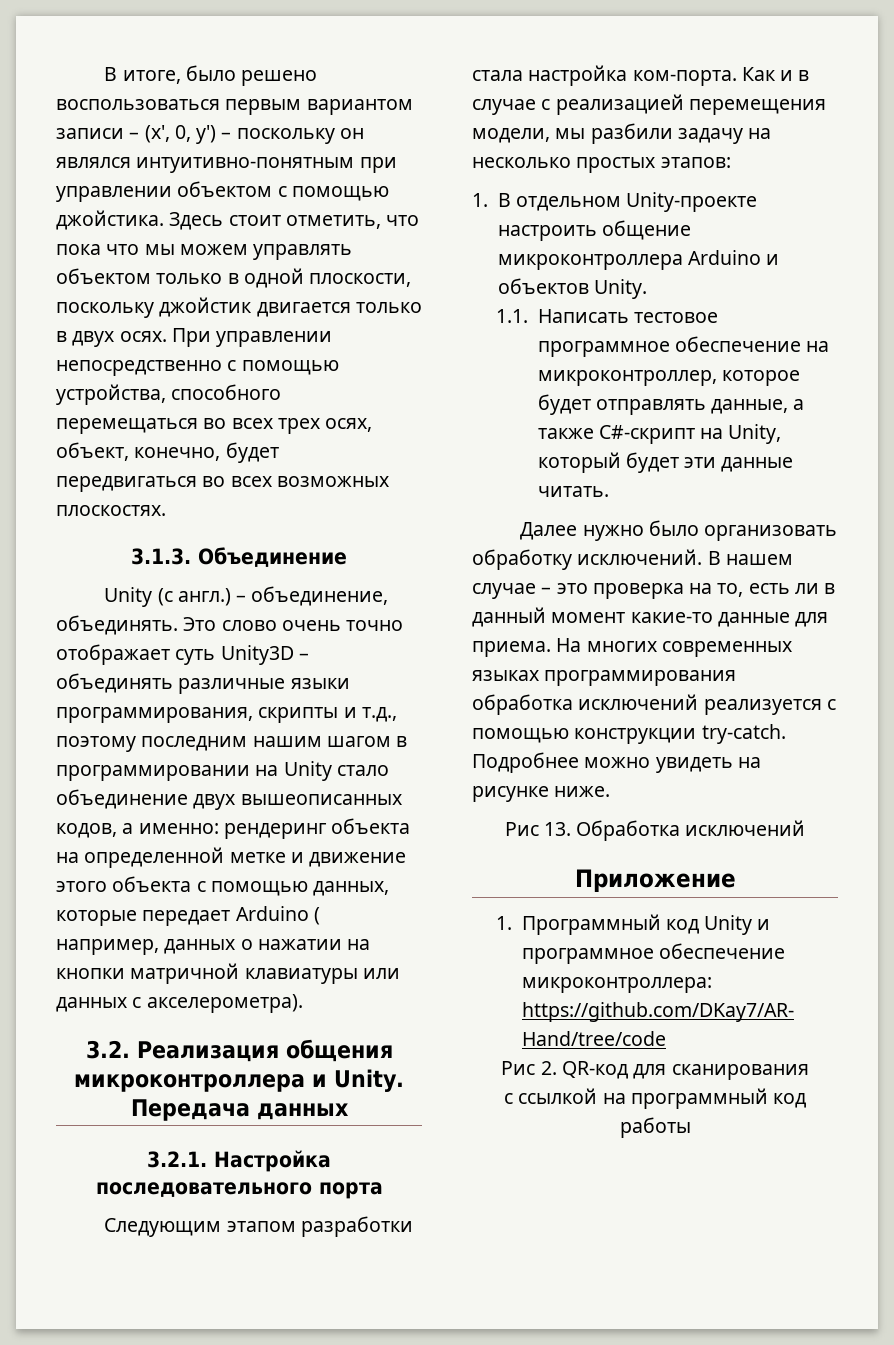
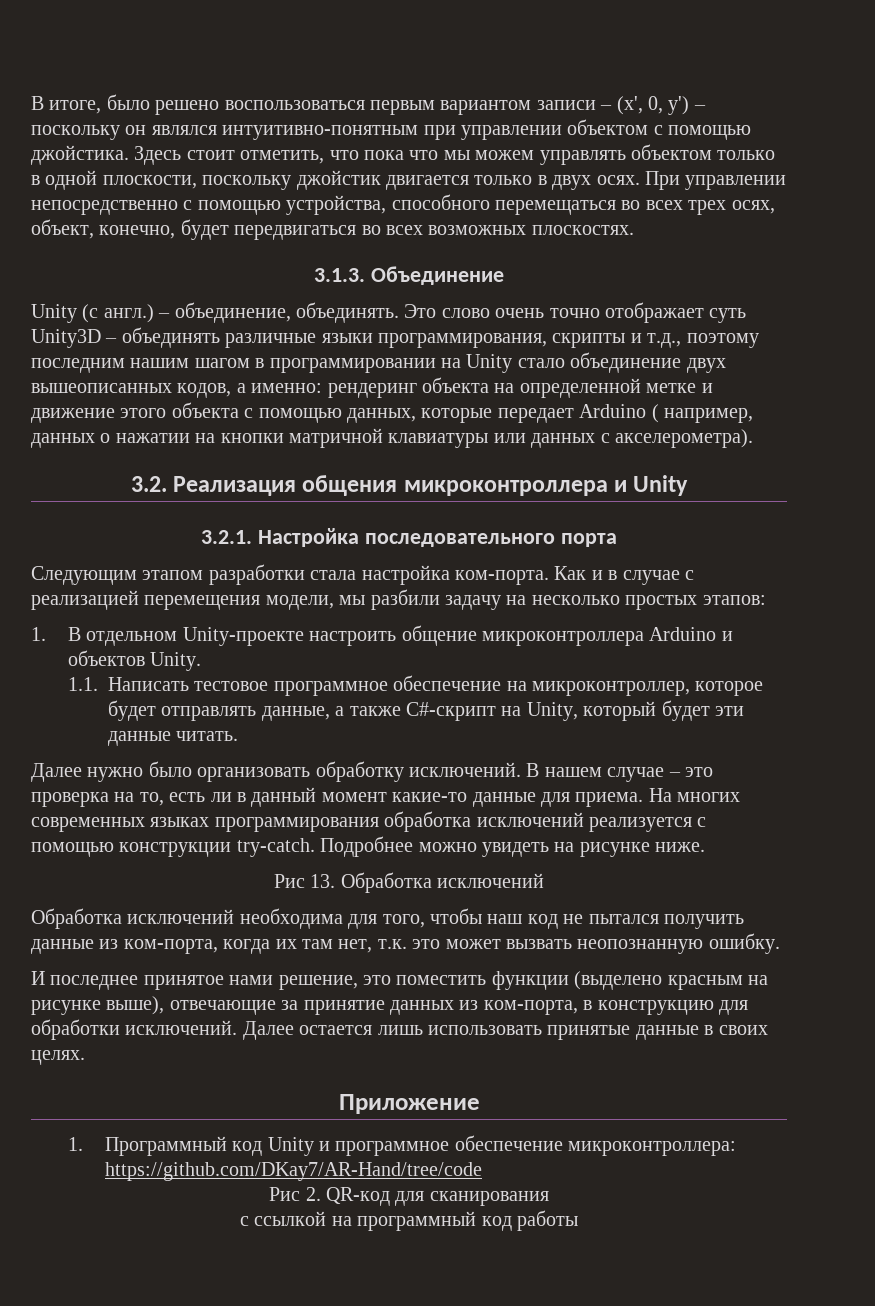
- 3.2. Реализация общения микроконтроллера и Unity. Передача данных
+ 3.2. Реализация общения микроконтроллера и Unity
+ Обработка исключений необходима для того, чтобы наш код не пытался получить данные из ком-порта, когда их там нет, т.к. это может вызвать неопознанную ошибку.
+ И последнее принятое нами решение, это поместить функции (выделено красным на рисунке выше), отвечающие за принятие данных из ком-порта, в конструкцию для обработки исключений. Далее остается лишь использовать принятые данные в своих целях.

